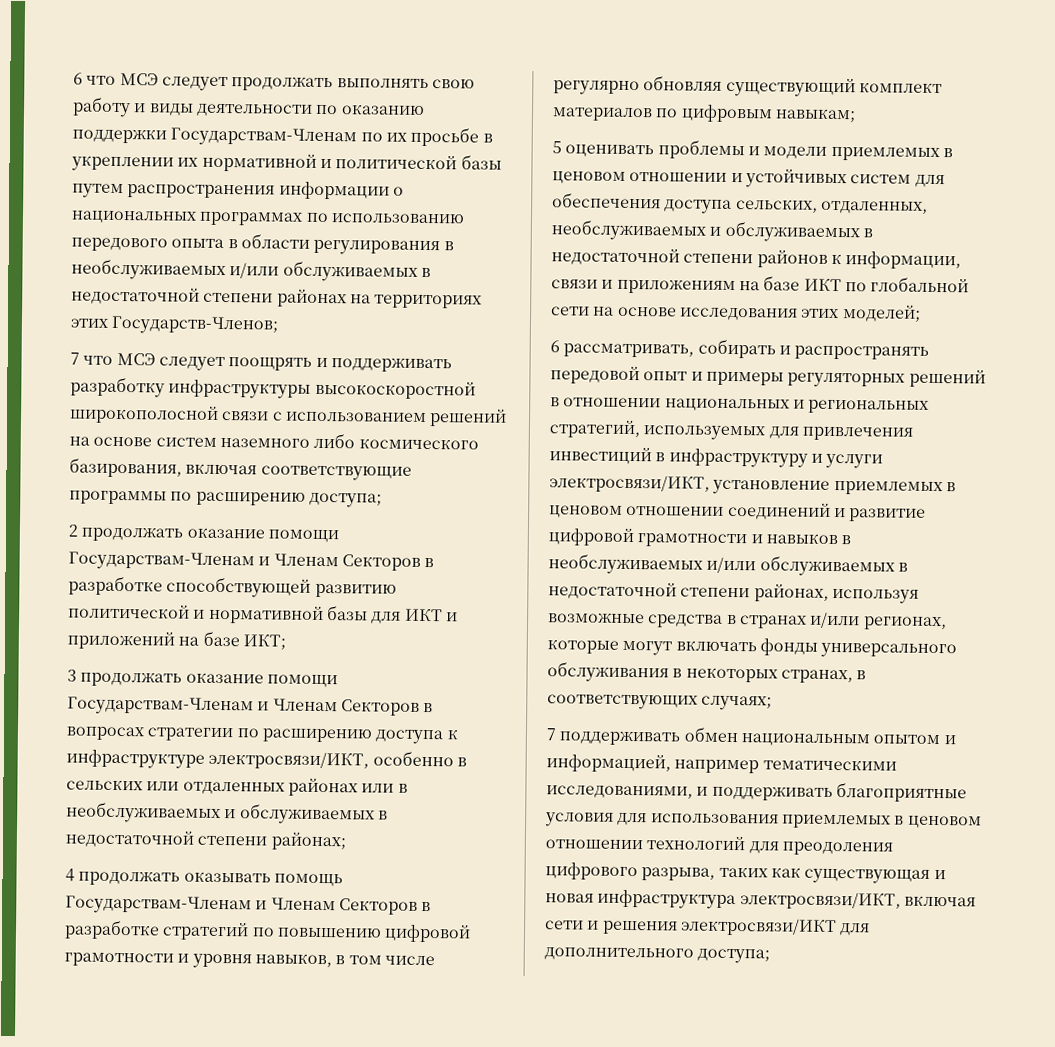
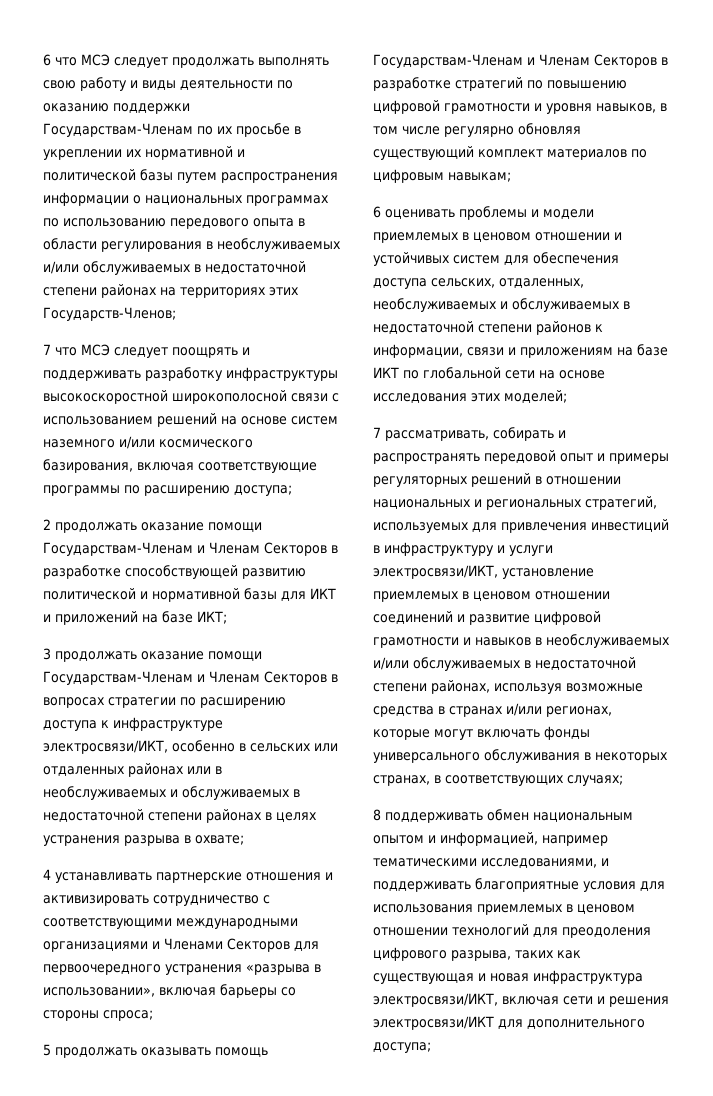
- 7 что МСЭ следует поощрять и поддерживать разработку инфраструктуры высокоскоростной широкополосной связи с использованием решений на основе систем наземного либо космического базирования, включая соответствующие программы по расширению доступа;
+ 7 что МСЭ следует поощрять и поддерживать разработку инфраструктуры высокоскоростной широкополосной связи с использованием решений на основе систем наземного и/или космического базирования, включая соответствующие программы по расширению доступа;
- 3 продолжать оказание помощи Государствам-Членам и Членам Секторов в вопросах стратегии по расширению доступа к инфраструктуре электросвязи/ИКТ, особенно в сельских или отдаленных районах или в необслуживаемых и обслуживаемых в недостаточной степени районах;
- 4 продолжать оказывать помощь Государствам-Членам и Членам Секторов в разработке стратегий по повышению цифровой грамотности и уровня навыков, в том числе регулярно обновляя существующий комплект материалов по цифровым навыкам;
+ 3 продолжать оказание помощи Государствам-Членам и Членам Секторов в вопросах стратегии по расширению доступа к инфраструктуре электросвязи/ИКТ, особенно в сельских или отдаленных районах или в необслуживаемых и обслуживаемых в недостаточной степени районах в целях устранения разрыва в охвате;
+ 4 устанавливать партнерские отношения и активизировать сотрудничество с соответствующими международными организациями и Членами Секторов для первоочередного устранения «разрыва в использовании», включая барьеры со стороны спроса;
+ 5 продолжать оказывать помощь Государствам-Членам и Членам Секторов в разработке стратегий по повышению цифровой грамотности и уровня навыков, в том числе регулярно обновляя существующий комплект материалов по цифровым навыкам;
- 5 оценивать проблемы и модели приемлемых в ценовом отношении и устойчивых систем для обеспечения доступа сельских, отдаленных, необслуживаемых и обслуживаемых в недостаточной степени районов к информации, связи и приложениям на базе ИКТ по глобальной сети на основе исследования этих моделей;
+ 6 оценивать проблемы и модели приемлемых в ценовом отношении и устойчивых систем для обеспечения доступа сельских, отдаленных, необслуживаемых и обслуживаемых в недостаточной степени районов к информации, связи и приложениям на базе ИКТ по глобальной сети на основе исследования этих моделей;
- 6 рассматривать, собирать и распространять передовой опыт и примеры регуляторных решений в отношении национальных и региональных стратегий, используемых для привлечения инвестиций в инфраструктуру и услуги электросвязи/ИКТ, установление приемлемых в ценовом отношении соединений и развитие цифровой грамотности и навыков в необслуживаемых и/или обслуживаемых в недостаточной степени районах, используя возможные средства в странах и/или регионах, которые могут включать фонды универсального обслуживания в некоторых странах, в соответствующих случаях;
+ 7 рассматривать, собирать и распространять передовой опыт и примеры регуляторных решений в отношении национальных и региональных стратегий, используемых для привлечения инвестиций в инфраструктуру и услуги электросвязи/ИКТ, установление приемлемых в ценовом отношении соединений и развитие цифровой грамотности и навыков в необслуживаемых и/или обслуживаемых в недостаточной степени районах, используя возможные средства в странах и/или регионах, которые могут включать фонды универсального обслуживания в некоторых странах, в соответствующих случаях;
- 7 поддерживать обмен национальным опытом и информацией, например тематическими исследованиями, и поддерживать благоприятные условия для использования приемлемых в ценовом отношении технологий для преодоления цифрового разрыва, таких как существующая и новая инфраструктура электросвязи/ИКТ, включая сети и решения электросвязи/ИКТ для дополнительного доступа;
+ 8 поддерживать обмен национальным опытом и информацией, например тематическими исследованиями, и поддерживать благоприятные условия для использования приемлемых в ценовом отношении технологий для преодоления цифрового разрыва, таких как существующая и новая инфраструктура электросвязи/ИКТ, включая сети и решения электросвязи/ИКТ для дополнительного доступа;

